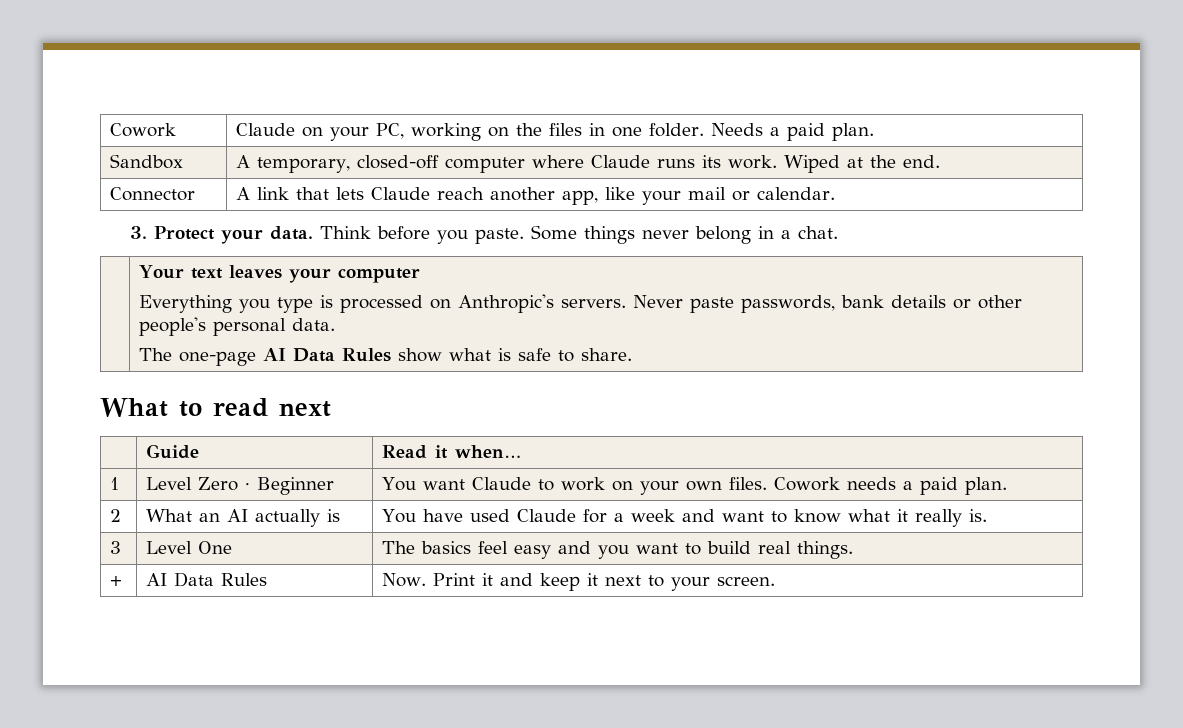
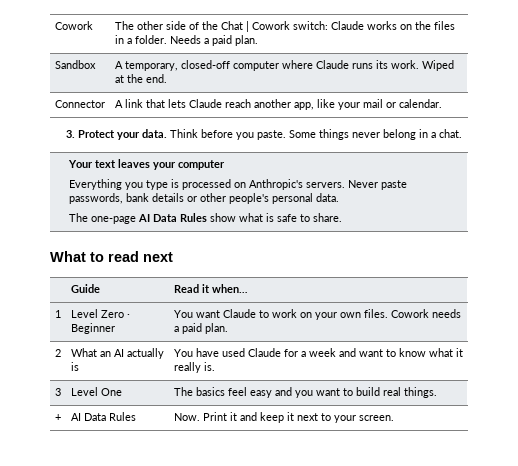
- Cowork | Claude on your PC, working on the files in one folder. Needs a paid plan.
+ Cowork | The other side of the Chat | Cowork switch: Claude works on the files in a folder. Needs a paid plan.

